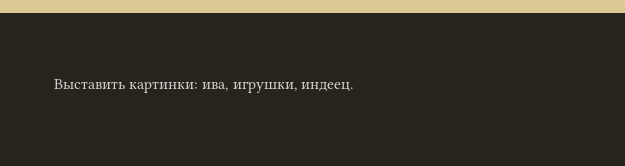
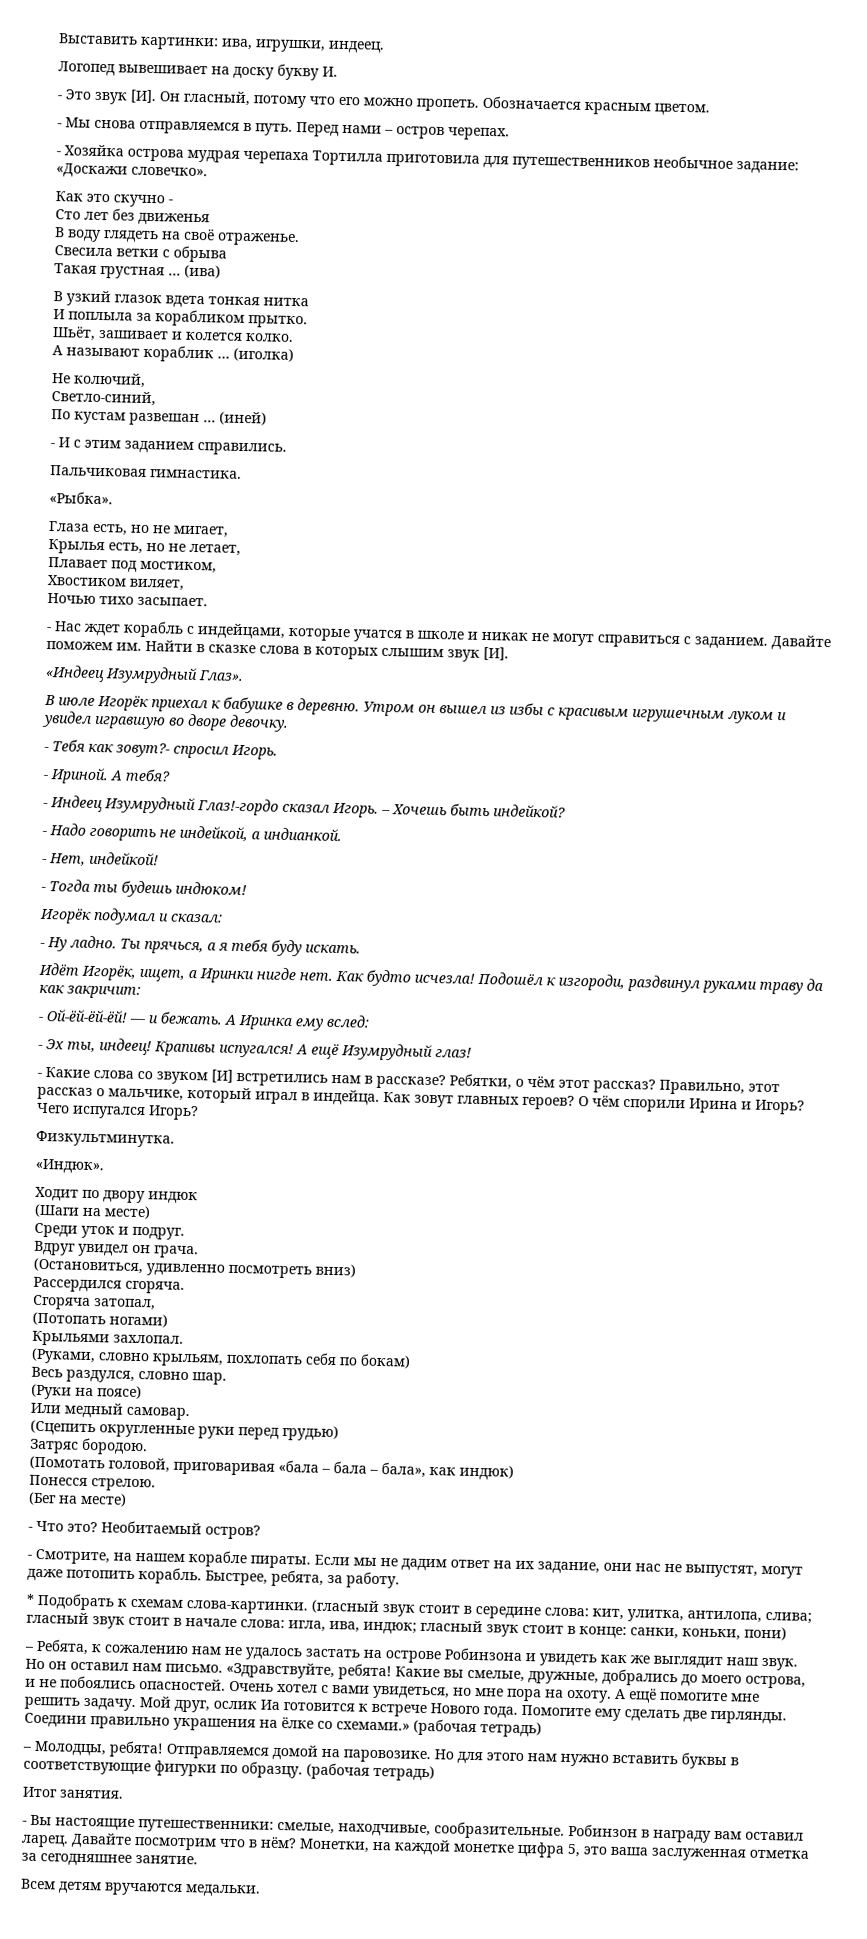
+ Логопед вывешивает на доску букву И.
+ - Это звук [И]. Он гласный, потому что его можно пропеть. Обозначается красным цветом.
+ - Мы снова отправляемся в путь. Перед нами – остров черепах.
+ - Хозяйка острова мудрая черепаха Тортилла приготовила для путешественников необычное задание: «Доскажи словечко».
+ Как это скучно -
+ Сто лет без движенья
+ В воду глядеть на своё отраженье.
+ Свесила ветки с обрыва
+ Такая грустная … (ива)
+ В узкий глазок вдета тонкая нитка
+ И поплыла за корабликом прытко.
+ Шьёт, зашивает и колется колко.
+ А называют кораблик … (иголка)
+ Не колючий,
+ Светло-синий,
+ По кустам развешан … (иней)
+ - И с этим заданием справились.
+ Пальчиковая гимнастика.
+ «Рыбка».
+ Глаза есть, но не мигает,
+ Крылья есть, но не летает,
+ Плавает под мостиком,
+ Хвостиком виляет,
+ Ночью тихо засыпает.
+ - Нас ждет корабль с индейцами, которые учатся в школе и никак не могут справиться с заданием. Давайте поможем им. Найти в сказке слова в которых слышим звук [И].
+ «Индеец Изумрудный Глаз».
+ В июле Игорёк приехал к бабушке в деревню. Утром он вышел из избы с красивым игрушечным луком и увидел игравшую во дворе девочку.
+ - Тебя как зовут?- спросил Игорь.
+ - Ириной. А тебя?
+ - Индеец Изумрудный Глаз!-гордо сказал Игорь. – Хочешь быть индейкой?
+ - Надо говорить не индейкой, а индианкой.
+ - Нет, индейкой!
+ - Тогда ты будешь индюком!
+ Игорёк подумал и сказал:
+ - Ну ладно. Ты прячься, а я тебя буду искать.
+ Идёт Игорёк, ищет, а Иринки нигде нет. Как будто исчезла! Подошёл к изгороди, раздвинул руками траву да как закричит:
+ - Ой-ёй-ёй-ёй! — и бежать. А Иринка ему вслед:
+ - Эх ты, индеец! Крапивы испугался! А ещё Изумрудный глаз!
+ - Какие слова со звуком [И] встретились нам в рассказе? Ребятки, о чём этот рассказ? Правильно, этот рассказ о мальчике, который играл в индейца. Как зовут главных героев? О чём спорили Ирина и Игорь? Чего испугался Игорь?
+ Физкультминутка.
+ «Индюк».
+ Ходит по двору индюк
+ (Шаги на месте)
+ Среди уток и подруг.
+ Вдруг увидел он грача.
+ (Остановиться, удивленно посмотреть вниз)
+ Рассердился сгоряча.
+ Сгоряча затопал,
+ (Потопать ногами)
+ Крыльями захлопал.
+ (Руками, словно крыльям, похлопать себя по бокам)
+ Весь раздулся, словно шар.
+ (Руки на поясе)
+ Или медный самовар.
+ (Сцепить округленные руки перед грудью)
+ Затряс бородою.
+ (Помотать головой, приговаривая «бала – бала – бала», как индюк)
+ Понесся стрелою.
+ (Бег на месте)
+ - Что это? Необитаемый остров?
+ - Смотрите, на нашем корабле пираты. Если мы не дадим ответ на их задание, они нас не выпустят, могут даже потопить корабль. Быстрее, ребята, за работу.
+ * Подобрать к схемам слова-картинки. (гласный звук стоит в середине слова: кит, улитка, антилопа, слива; гласный звук стоит в начале слова: игла, ива, индюк; гласный звук стоит в конце: санки, коньки, пони)
+ – Ребята, к сожалению нам не удалось застать на острове Робинзона и увидеть как же выглядит наш звук. Но он оставил нам письмо. «Здравствуйте, ребята! Какие вы смелые, дружные, добрались до моего острова, и не побоялись опасностей. Очень хотел с вами увидеться, но мне пора на охоту. А ещё помогите мне решить задачу. Мой друг, ослик Иа готовится к встрече Нового года. Помогите ему сделать две гирлянды. Соедини правильно украшения на ёлке со схемами.» (рабочая тетрадь)
+ – Молодцы, ребята! Отправляемся домой на паровозике. Но для этого нам нужно вставить буквы в соответствующие фигурки по образцу. (рабочая тетрадь)
+ Итог занятия.
+ - Вы настоящие путешественники: смелые, находчивые, сообразительные. Робинзон в награду вам оставил ларец. Давайте посмотрим что в нём? Монетки, на каждой монетке цифра 5, это ваша заслуженная отметка за сегодняшнее занятие.
+ Всем детям вручаются медальки.

